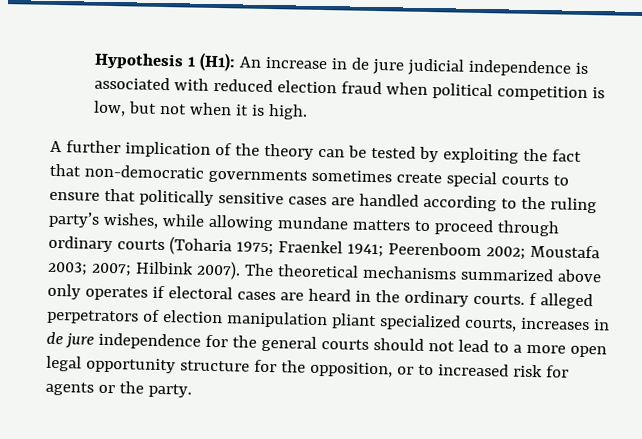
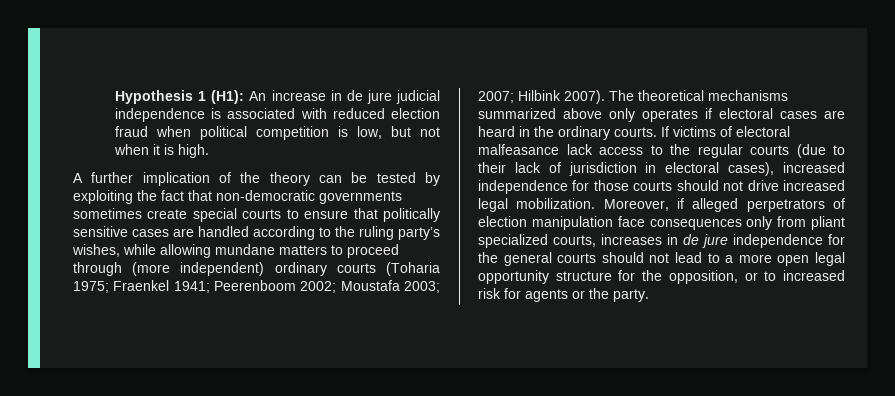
- A further implication of the theory can be tested by exploiting the fact that non-democratic governments sometimes create special courts to ensure that politically sensitive cases are handled according to the ruling party’s wishes, while allowing mundane matters to proceed through ordinary courts (Toharia 1975; Fraenkel 1941; Peerenboom 2002; Moustafa 2003; 2007; Hilbink 2007).
+ A further implication of the theory can be tested by exploiting the fact that non-democratic governments sometimes create special courts to ensure that politically sensitive cases are handled according to the ruling party’s wishes, while allowing mundane matters to proceed through (more independent) ordinary courts (Toharia 1975; Fraenkel 1941; Peerenboom 2002; Moustafa 2003; 2007; Hilbink 2007).
- The theoretical mechanisms summarized above only operates if electoral cases are heard in the ordinary courts. f alleged perpetrators of election manipulation pliant specialized courts, increases in de jure independence for the general courts should not lead to a more open legal opportunity structure for the opposition, or to increased risk for agents or the party.
+ The theoretical mechanisms summarized above only operates if electoral cases are heard in the ordinary courts. If victims of electoral malfeasance lack access to the regular courts (due to their lack of jurisdiction in electoral cases), increased independence for those courts should not drive increased legal mobilization. Moreover, if alleged perpetrators of election manipulation face consequences only from pliant specialized courts, increases in de jure independence for the general courts should not lead to a more open legal opportunity structure for the opposition, or to increased risk for agents or the party.

